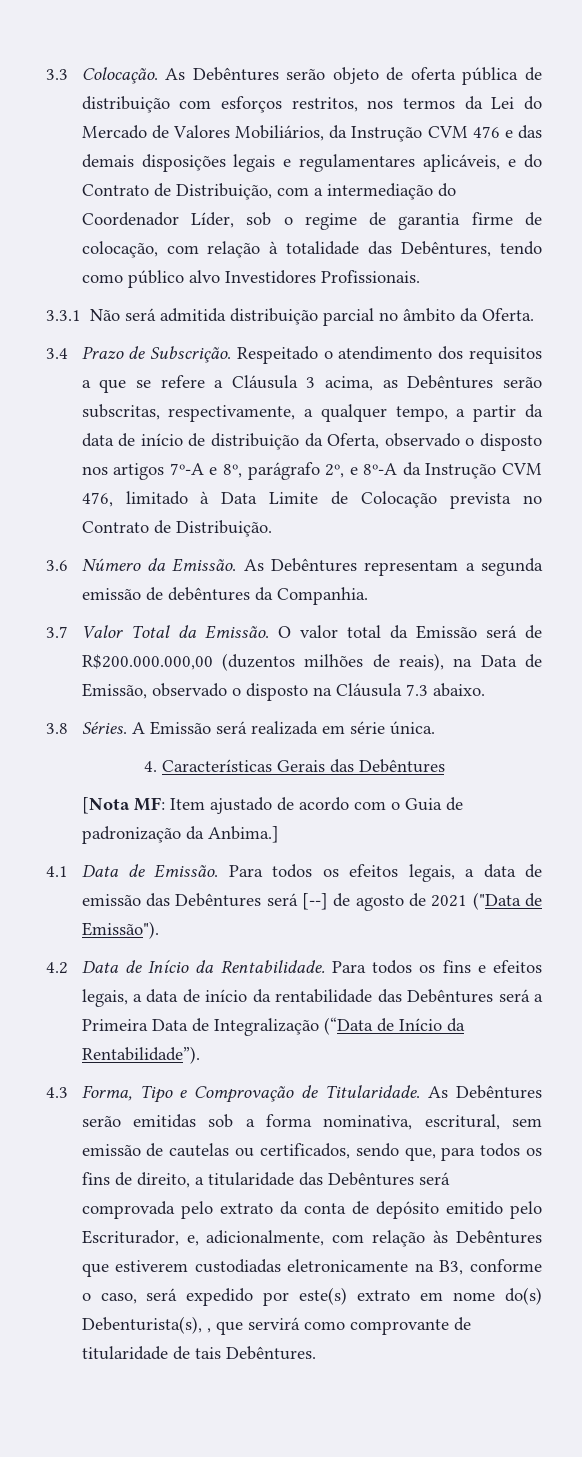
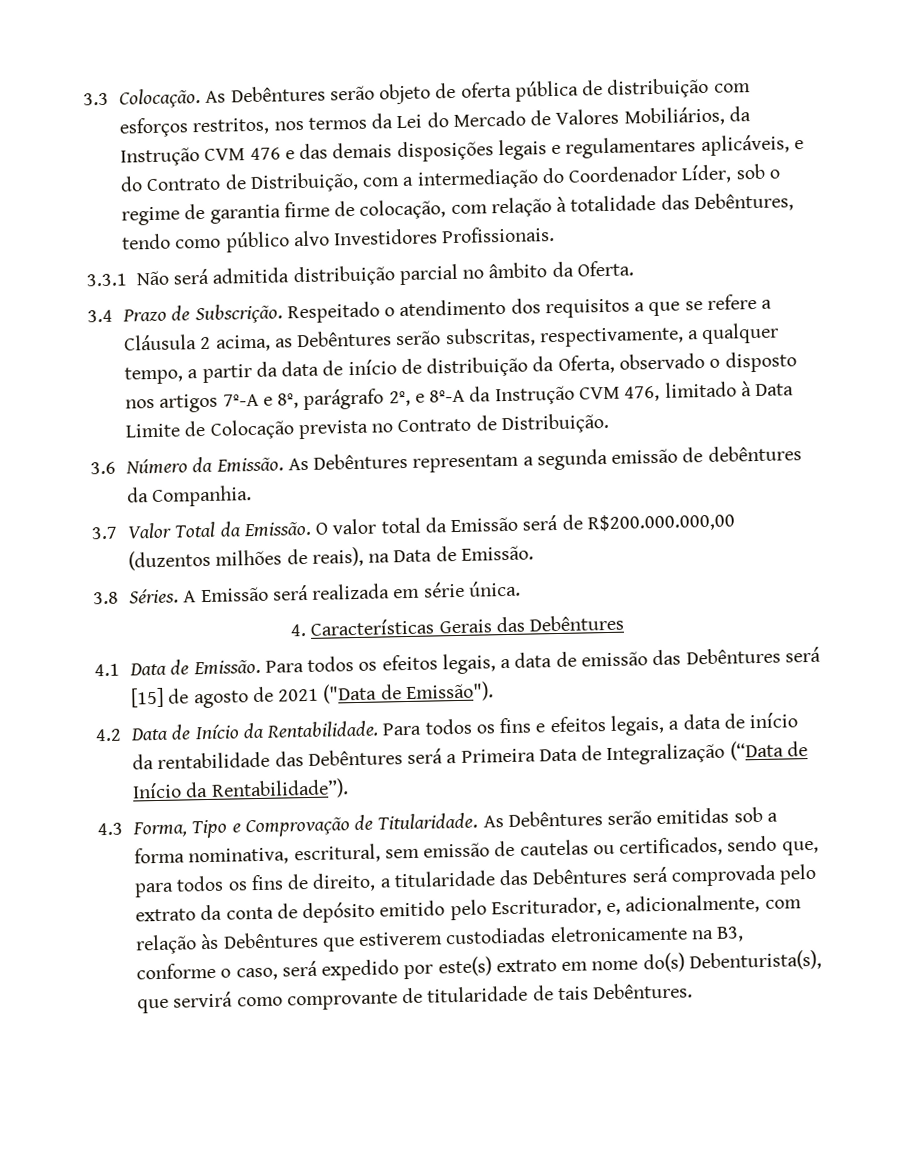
- Respeitado o atendimento dos requisitos a que se refere a Cláusula 3 acima, as Debêntures serão subscritas, respectivamente, a qualquer tempo, a partir da data de início de distribuição da Oferta, observado o disposto nos artigos 7º-A e 8º, parágrafo 2º, e 8º-A da Instrução CVM 476, limitado à Data Limite de Colocação prevista no Contrato de Distribuição.
+ Respeitado o atendimento dos requisitos a que se refere a Cláusula 2 acima, as Debêntures serão subscritas, respectivamente, a qualquer tempo, a partir da data de início de distribuição da Oferta, observado o disposto nos artigos 7º-A e 8º, parágrafo 2º, e 8º-A da Instrução CVM 476, limitado à Data Limite de Colocação prevista no Contrato de Distribuição.
- O valor total da Emissão será de R$200.000.000,00 (duzentos milhões de reais), na Data de Emissão, observado o disposto na Cláusula 7.3 abaixo.
+ O valor total da Emissão será de R$200.000.000,00 (duzentos milhões de reais), na Data de Emissão.
- [Nota MF: Item ajustado de acordo com o Guia de padronização da Anbima.]
- Para todos os efeitos legais, a data de emissão das Debêntures será [--] de agosto de 2021 ("Data de Emissão").
+ Para todos os efeitos legais, a data de emissão das Debêntures será [15] de agosto de 2021 ("Data de Emissão").
- As Debêntures serão emitidas sob a forma nominativa, escritural, sem emissão de cautelas ou certificados, sendo que, para todos os fins de direito, a titularidade das Debêntures será comprovada pelo extrato da conta de depósito emitido pelo Escriturador, e, adicionalmente, com relação às Debêntures que estiverem custodiadas eletronicamente na B3, conforme o caso, será expedido por este(s) extrato em nome do(s) Debenturista(s), , que servirá como comprovante de titularidade de tais Debêntures.
+ As Debêntures serão emitidas sob a forma nominativa, escritural, sem emissão de cautelas ou certificados, sendo que, para todos os fins de direito, a titularidade das Debêntures será comprovada pelo extrato da conta de depósito emitido pelo Escriturador, e, adicionalmente, com relação às Debêntures que estiverem custodiadas eletronicamente na B3, conforme o caso, será expedido por este(s) extrato em nome do(s) Debenturista(s), que servirá como comprovante de titularidade de tais Debêntures.

